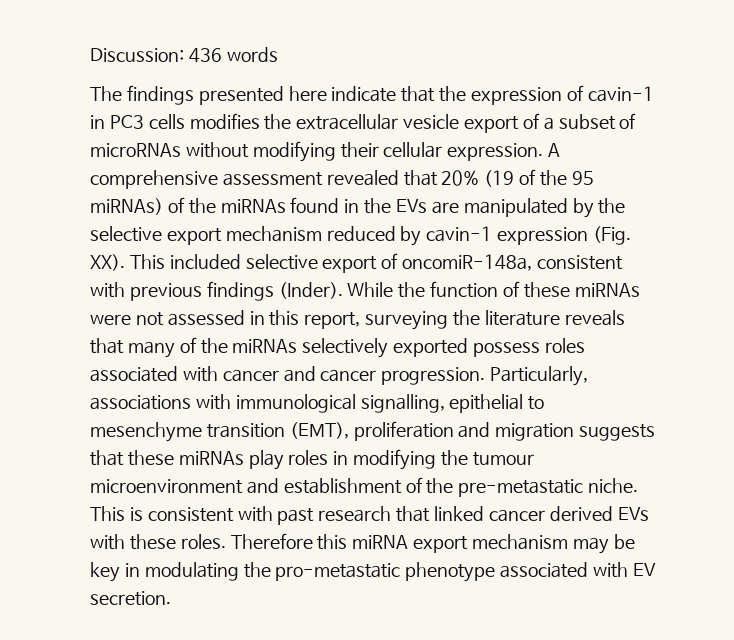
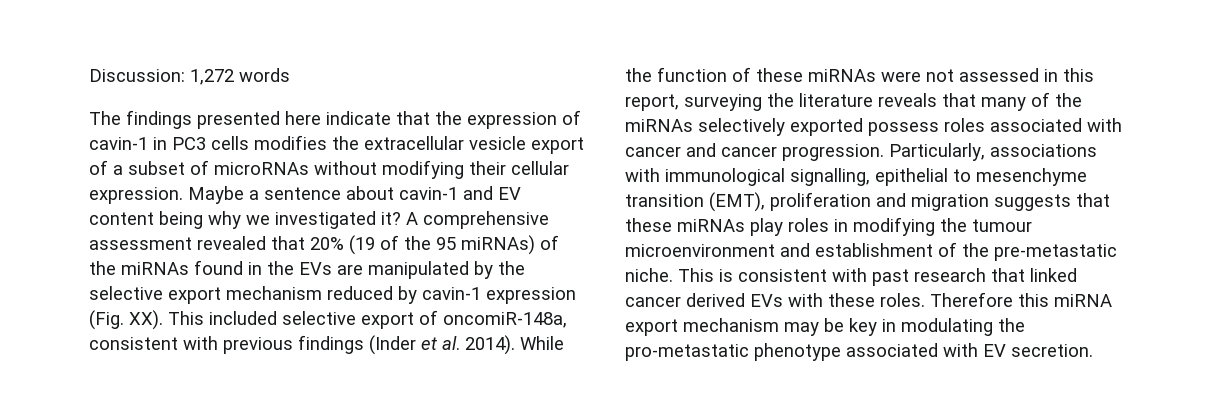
- Discussion: 436 words
+ Discussion: 1,272 words
+ Maybe a sentence about cavin-1 and EV content being why we investigated it?
- A comprehensive assessment revealed that 20% (19 of the 95 miRNAs) of the miRNAs found in the EVs are manipulated by the selective export mechanism reduced by cavin-1 expression (Fig. XX). This included selective export of oncomiR-148a, consistent with previous findings (Inder).
+ A comprehensive assessment revealed that 20% (19 of the 95 miRNAs) of the miRNAs found in the EVs are manipulated by the selective export mechanism reduced by cavin-1 expression (Fig. XX). This included selective export of oncomiR-148a, consistent with previous findings (Inder et al. 2014).

